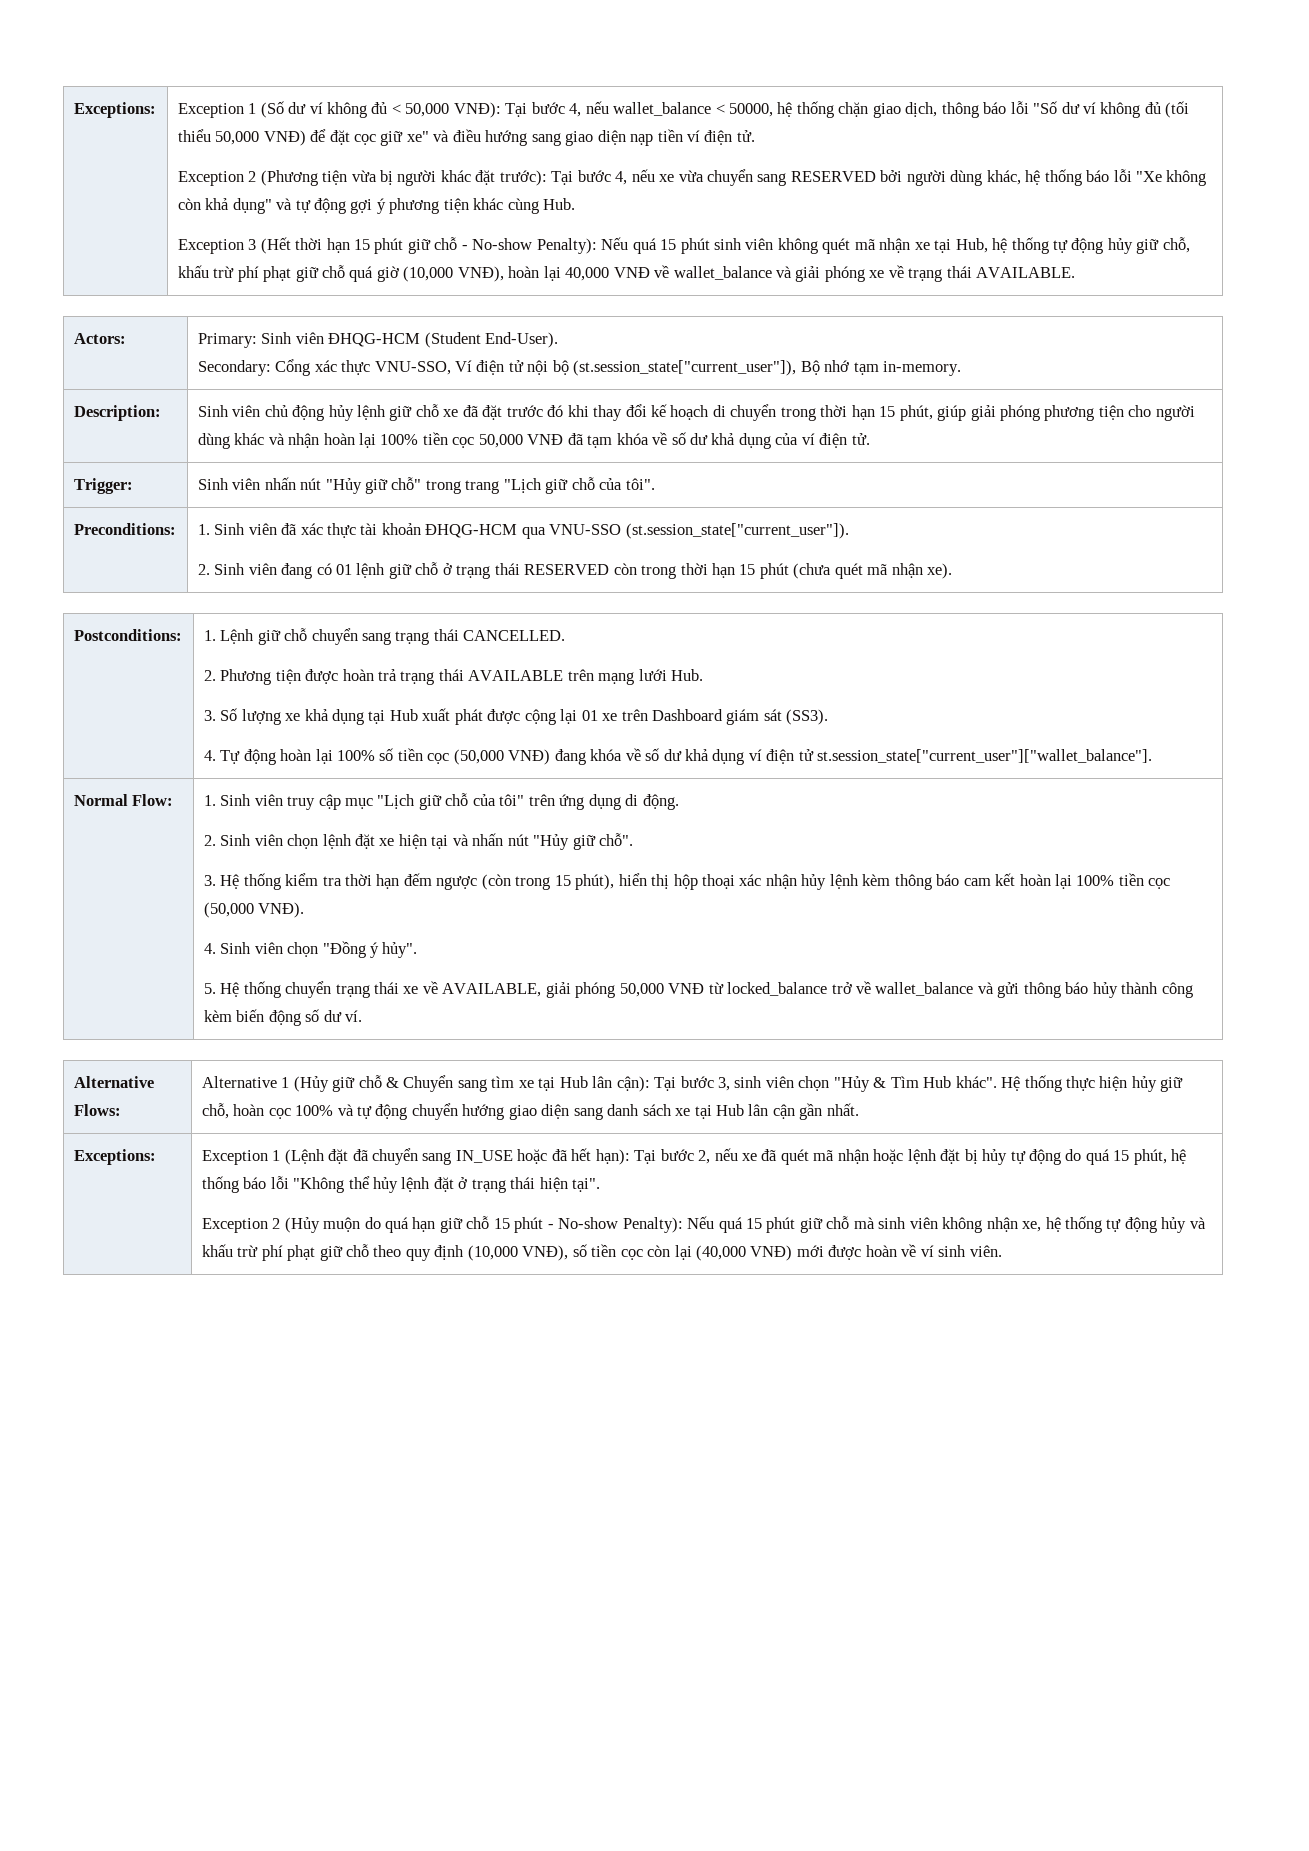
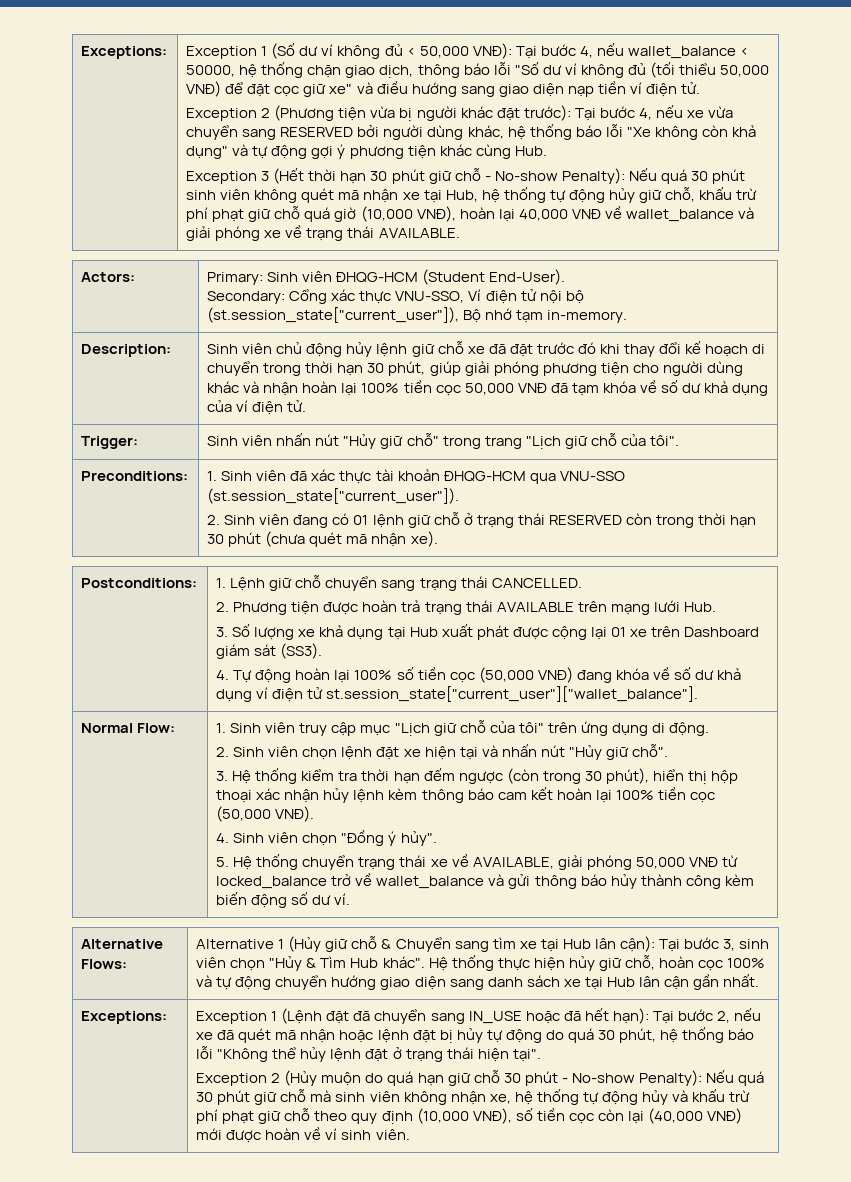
- Exception 3 (Hết thời hạn 15 phút giữ chỗ - No-show Penalty): Nếu quá 15 phút sinh viên không quét mã nhận xe tại Hub, hệ thống tự động hủy giữ chỗ, khấu trừ phí phạt giữ chỗ quá giờ (10,000 VNĐ), hoàn lại 40,000 VNĐ về wallet_balance và giải phóng xe về trạng thái AVAILABLE.
+ Exception 3 (Hết thời hạn 30 phút giữ chỗ - No-show Penalty): Nếu quá 30 phút sinh viên không quét mã nhận xe tại Hub, hệ thống tự động hủy giữ chỗ, khấu trừ phí phạt giữ chỗ quá giờ (10,000 VNĐ), hoàn lại 40,000 VNĐ về wallet_balance và giải phóng xe về trạng thái AVAILABLE.
- Sinh viên chủ động hủy lệnh giữ chỗ xe đã đặt trước đó khi thay đổi kế hoạch di chuyển trong thời hạn 15 phút, giúp giải phóng phương tiện cho người dùng khác và nhận hoàn lại 100% tiền cọc 50,000 VNĐ đã tạm khóa về số dư khả dụng của ví điện tử.
+ Sinh viên chủ động hủy lệnh giữ chỗ xe đã đặt trước đó khi thay đổi kế hoạch di chuyển trong thời hạn 30 phút, giúp giải phóng phương tiện cho người dùng khác và nhận hoàn lại 100% tiền cọc 50,000 VNĐ đã tạm khóa về số dư khả dụng của ví điện tử.
  Preconditions: | 1. Sinh viên đã xác thực tài khoản ĐHQG-HCM qua VNU-SSO (st.session_state["current_user"]).
- 2. Sinh viên đang có 01 lệnh giữ chỗ ở trạng thái RESERVED còn trong thời hạn 15 phút (chưa quét mã nhận xe).
+ 2. Sinh viên đang có 01 lệnh giữ chỗ ở trạng thái RESERVED còn trong thời hạn 30 phút (chưa quét mã nhận xe).
- 3. Hệ thống kiểm tra thời hạn đếm ngược (còn trong 15 phút), hiển thị hộp thoại xác nhận hủy lệnh kèm thông báo cam kết hoàn lại 100% tiền cọc (50,000 VNĐ).
+ 3. Hệ thống kiểm tra thời hạn đếm ngược (còn trong 30 phút), hiển thị hộp thoại xác nhận hủy lệnh kèm thông báo cam kết hoàn lại 100% tiền cọc (50,000 VNĐ).
- Exception 1 (Lệnh đặt đã chuyển sang IN_USE hoặc đã hết hạn): Tại bước 2, nếu xe đã quét mã nhận hoặc lệnh đặt bị hủy tự động do quá 15 phút, hệ thống báo lỗi "Không thể hủy lệnh đặt ở trạng thái hiện tại".
+ Exception 1 (Lệnh đặt đã chuyển sang IN_USE hoặc đã hết hạn): Tại bước 2, nếu xe đã quét mã nhận hoặc lệnh đặt bị hủy tự động do quá 30 phút, hệ thống báo lỗi "Không thể hủy lệnh đặt ở trạng thái hiện tại".
- Exception 2 (Hủy muộn do quá hạn giữ chỗ 15 phút - No-show Penalty): Nếu quá 15 phút giữ chỗ mà sinh viên không nhận xe, hệ thống tự động hủy và khấu trừ phí phạt giữ chỗ theo quy định (10,000 VNĐ), số tiền cọc còn lại (40,000 VNĐ) mới được hoàn về ví sinh viên.
+ Exception 2 (Hủy muộn do quá hạn giữ chỗ 30 phút - No-show Penalty): Nếu quá 30 phút giữ chỗ mà sinh viên không nhận xe, hệ thống tự động hủy và khấu trừ phí phạt giữ chỗ theo quy định (10,000 VNĐ), số tiền cọc còn lại (40,000 VNĐ) mới được hoàn về ví sinh viên.

